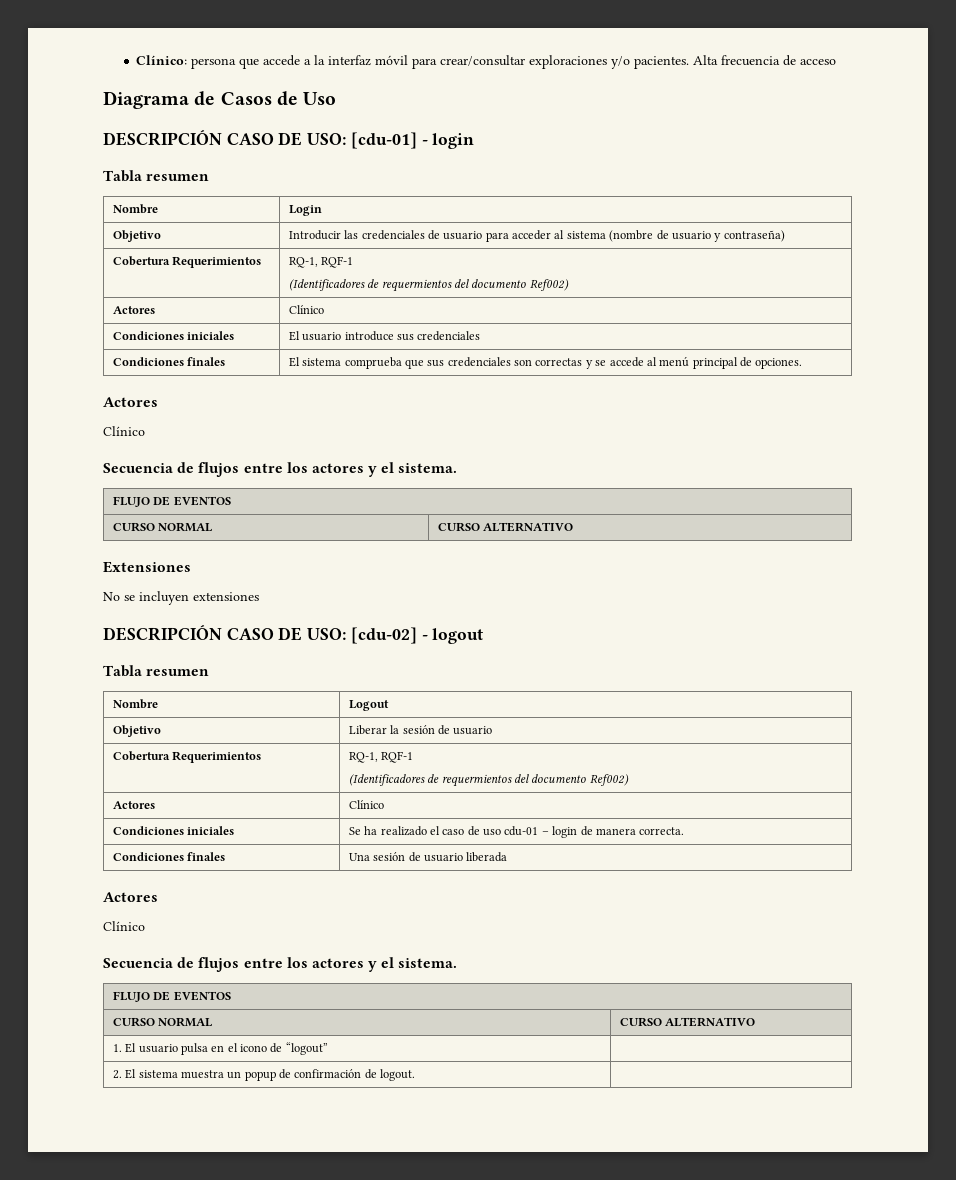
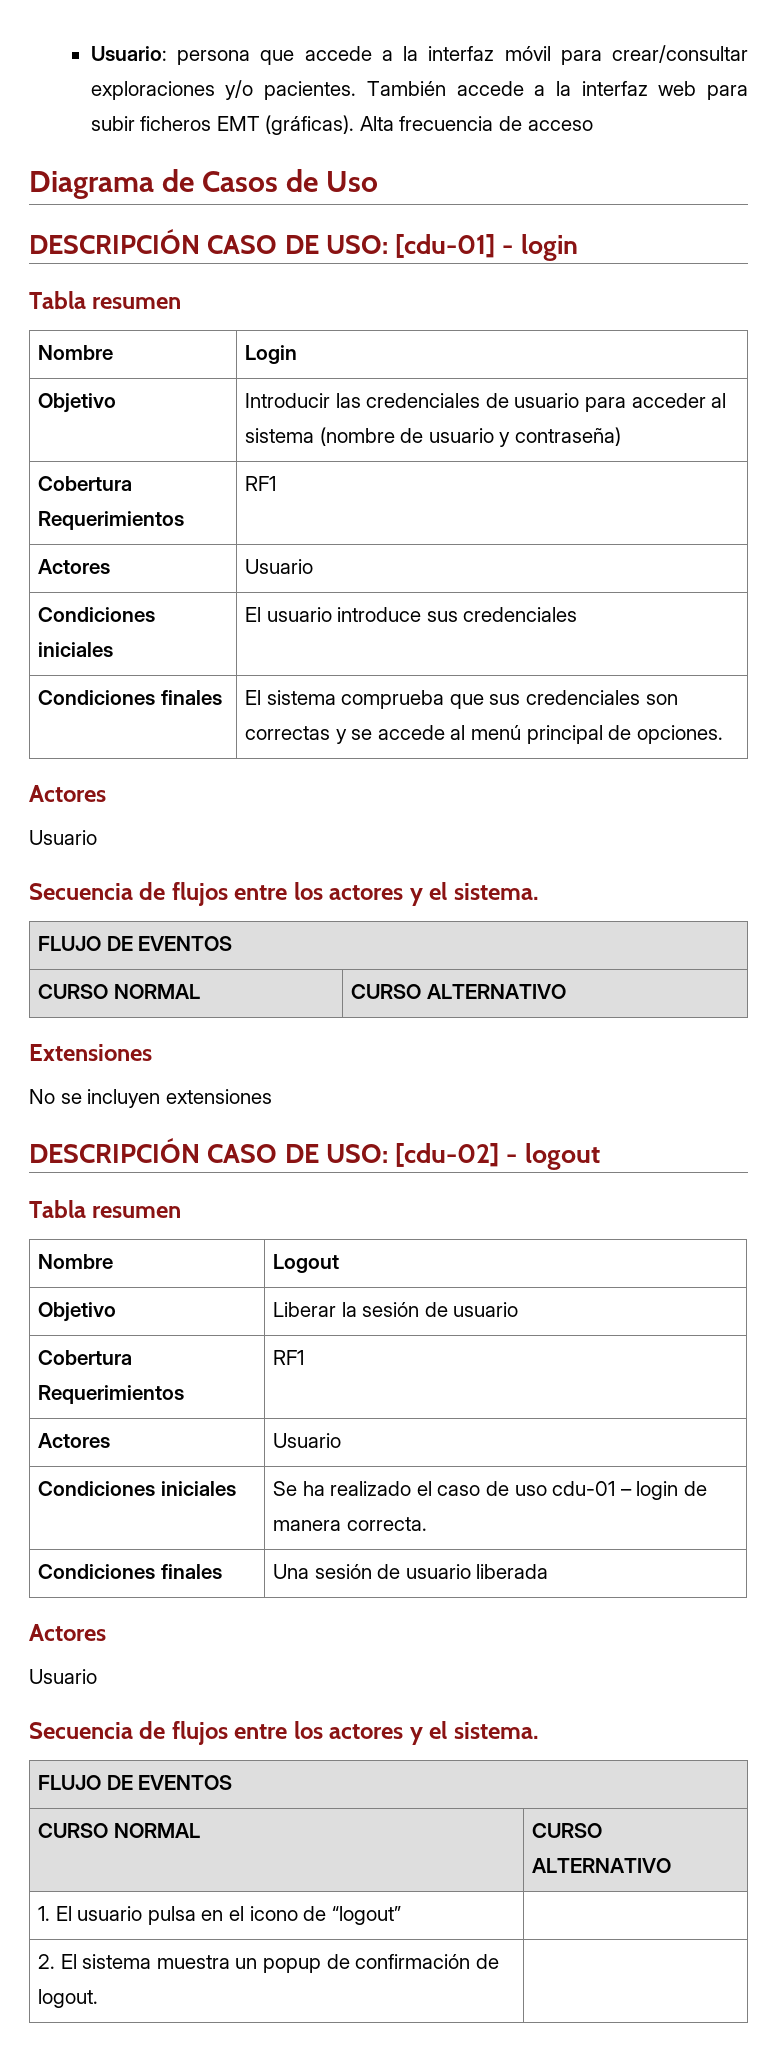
- Clínico: persona que accede a la interfaz móvil para crear/consultar exploraciones y/o pacientes.
+ Usuario: persona que accede a la interfaz móvil para crear/consultar exploraciones y/o pacientes.
+ También accede a la interfaz web para subir ficheros EMT (gráficas).
  Objetivo | Introducir las credenciales de usuario para acceder al sistema (nombre de usuario y contraseña)
- Cobertura Requerimientos | RQ-1, RQF-1
- (Identificadores de requermientos del documento Ref002)
- Actores | Clínico
+ Cobertura Requerimientos | RF1
+ Actores | Usuario
  Condiciones finales | El sistema comprueba que sus credenciales son correctas y se accede al menú principal de opciones.
  Actores
- Clínico
+ Usuario
  Objetivo | Liberar la sesión de usuario
- Cobertura Requerimientos | RQ-1, RQF-1
- (Identificadores de requermientos del documento Ref002)
- Actores | Clínico
+ Cobertura Requerimientos | RF1
+ Actores | Usuario
  Condiciones finales | Una sesión de usuario liberada
  Actores
- Clínico
+ Usuario

